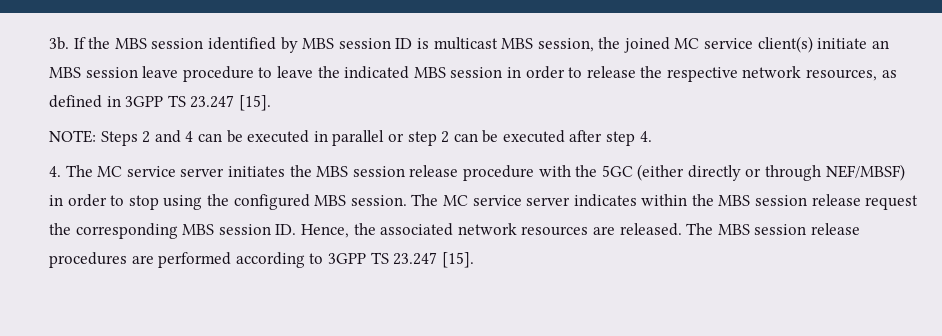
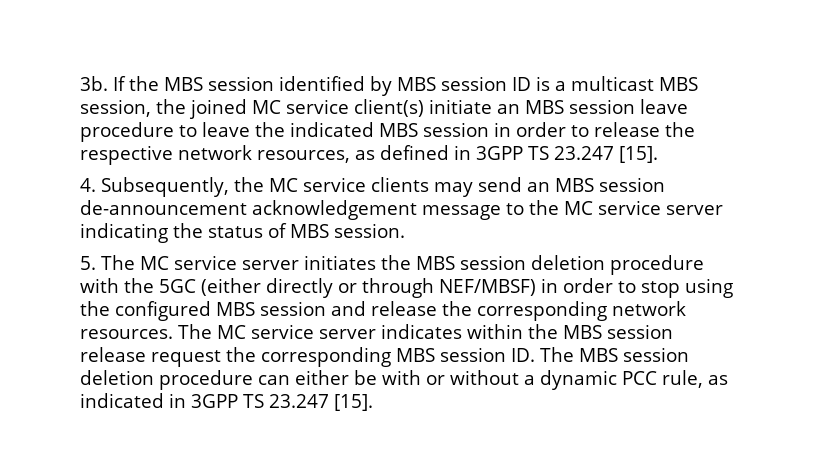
- If the MBS session identified by MBS session ID is multicast MBS session, the joined MC service client(s) initiate an MBS session leave procedure to leave the indicated MBS session in order to release the respective network resources, as defined in 3GPP TS 23.247 [15].
+ If the MBS session identified by MBS session ID is a multicast MBS session, the joined MC service client(s) initiate an MBS session leave procedure to leave the indicated MBS session in order to release the respective network resources, as defined in 3GPP TS 23.247 [15].
- NOTE: Steps 2 and 4 can be executed in parallel or step 2 can be executed after step 4.
- 4. The MC service server initiates the MBS session release procedure with the 5GC (either directly or through NEF/MBSF) in order to stop using the configured MBS session.
+ 4. Subsequently, the MC service clients may send an MBS session de-announcement acknowledgement message to the MC service server indicating the status of MBS session.
+ 5. The MC service server initiates the MBS session deletion procedure with the 5GC (either directly or through NEF/MBSF) in order to stop using the configured MBS session and release the corresponding network resources.
- The MC service server indicates within the MBS session release request the corresponding MBS session ID. Hence, the associated network resources are released. The MBS session release procedures are performed according to 3GPP TS 23.247 [15].
+ The MC service server indicates within the MBS session release request the corresponding MBS session ID. The MBS session deletion procedure can either be with or without a dynamic PCC rule, as indicated in 3GPP TS 23.247 [15].

